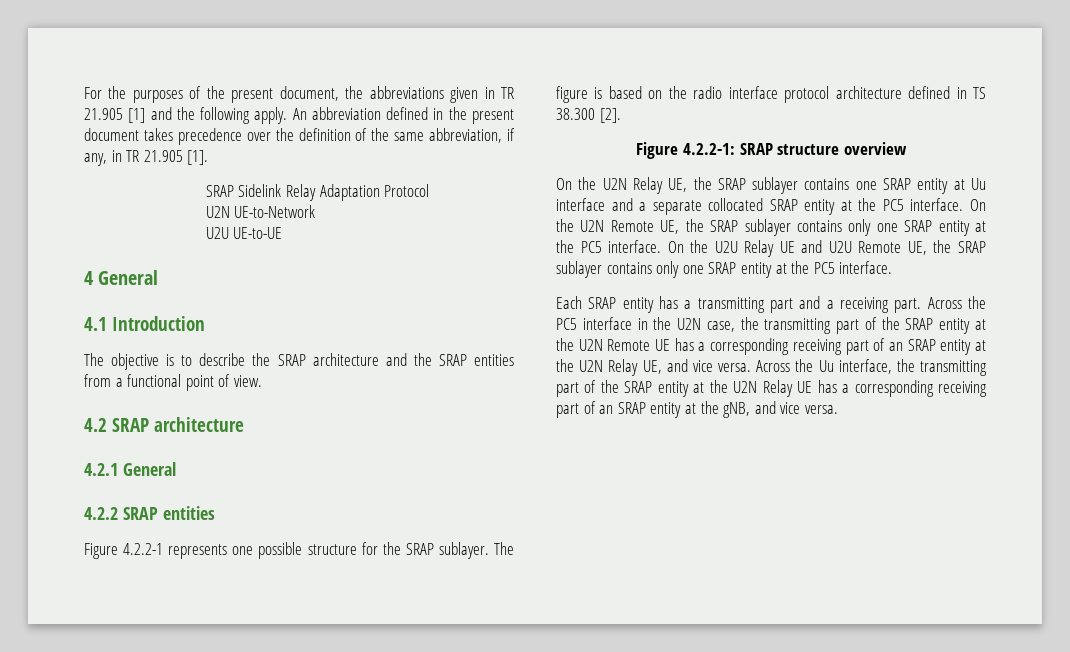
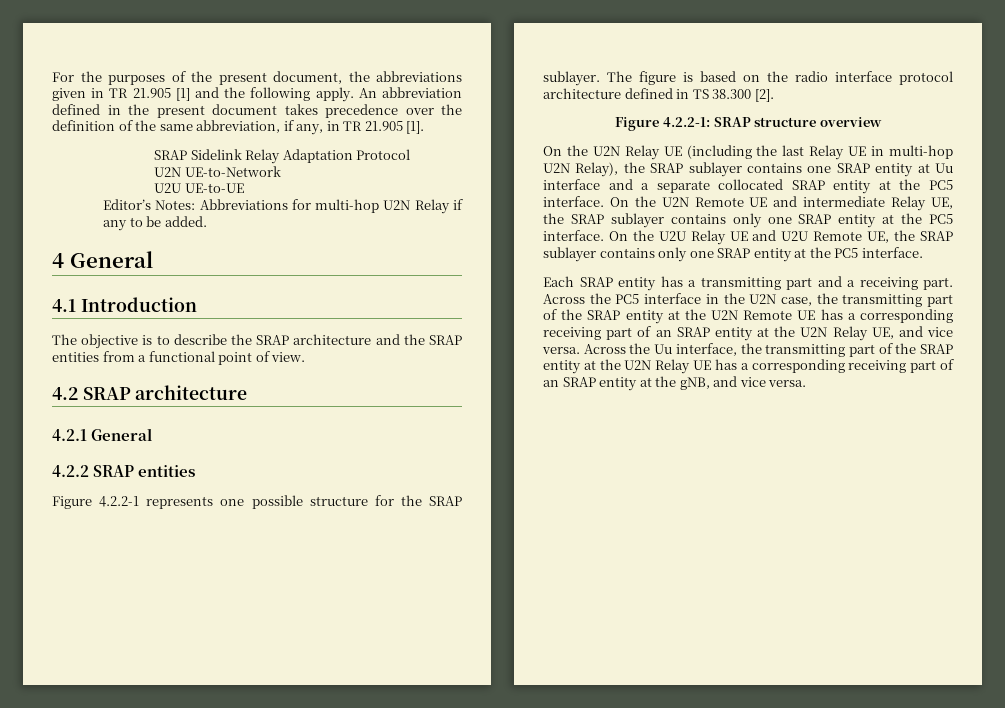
+ Editor’s Notes: Abbreviations for multi-hop U2N Relay if any to be added.
- On the U2N Relay UE, the SRAP sublayer contains one SRAP entity at Uu interface and a separate collocated SRAP entity at the PC5 interface.
+ On the U2N Relay UE (including the last Relay UE in multi-hop U2N Relay), the SRAP sublayer contains one SRAP entity at Uu interface and a separate collocated SRAP entity at the PC5 interface.
- On the U2N Remote UE, the SRAP sublayer contains only one SRAP entity at the PC5 interface.
+ On the U2N Remote UE and intermediate Relay UE, the SRAP sublayer contains only one SRAP entity at the PC5 interface.

